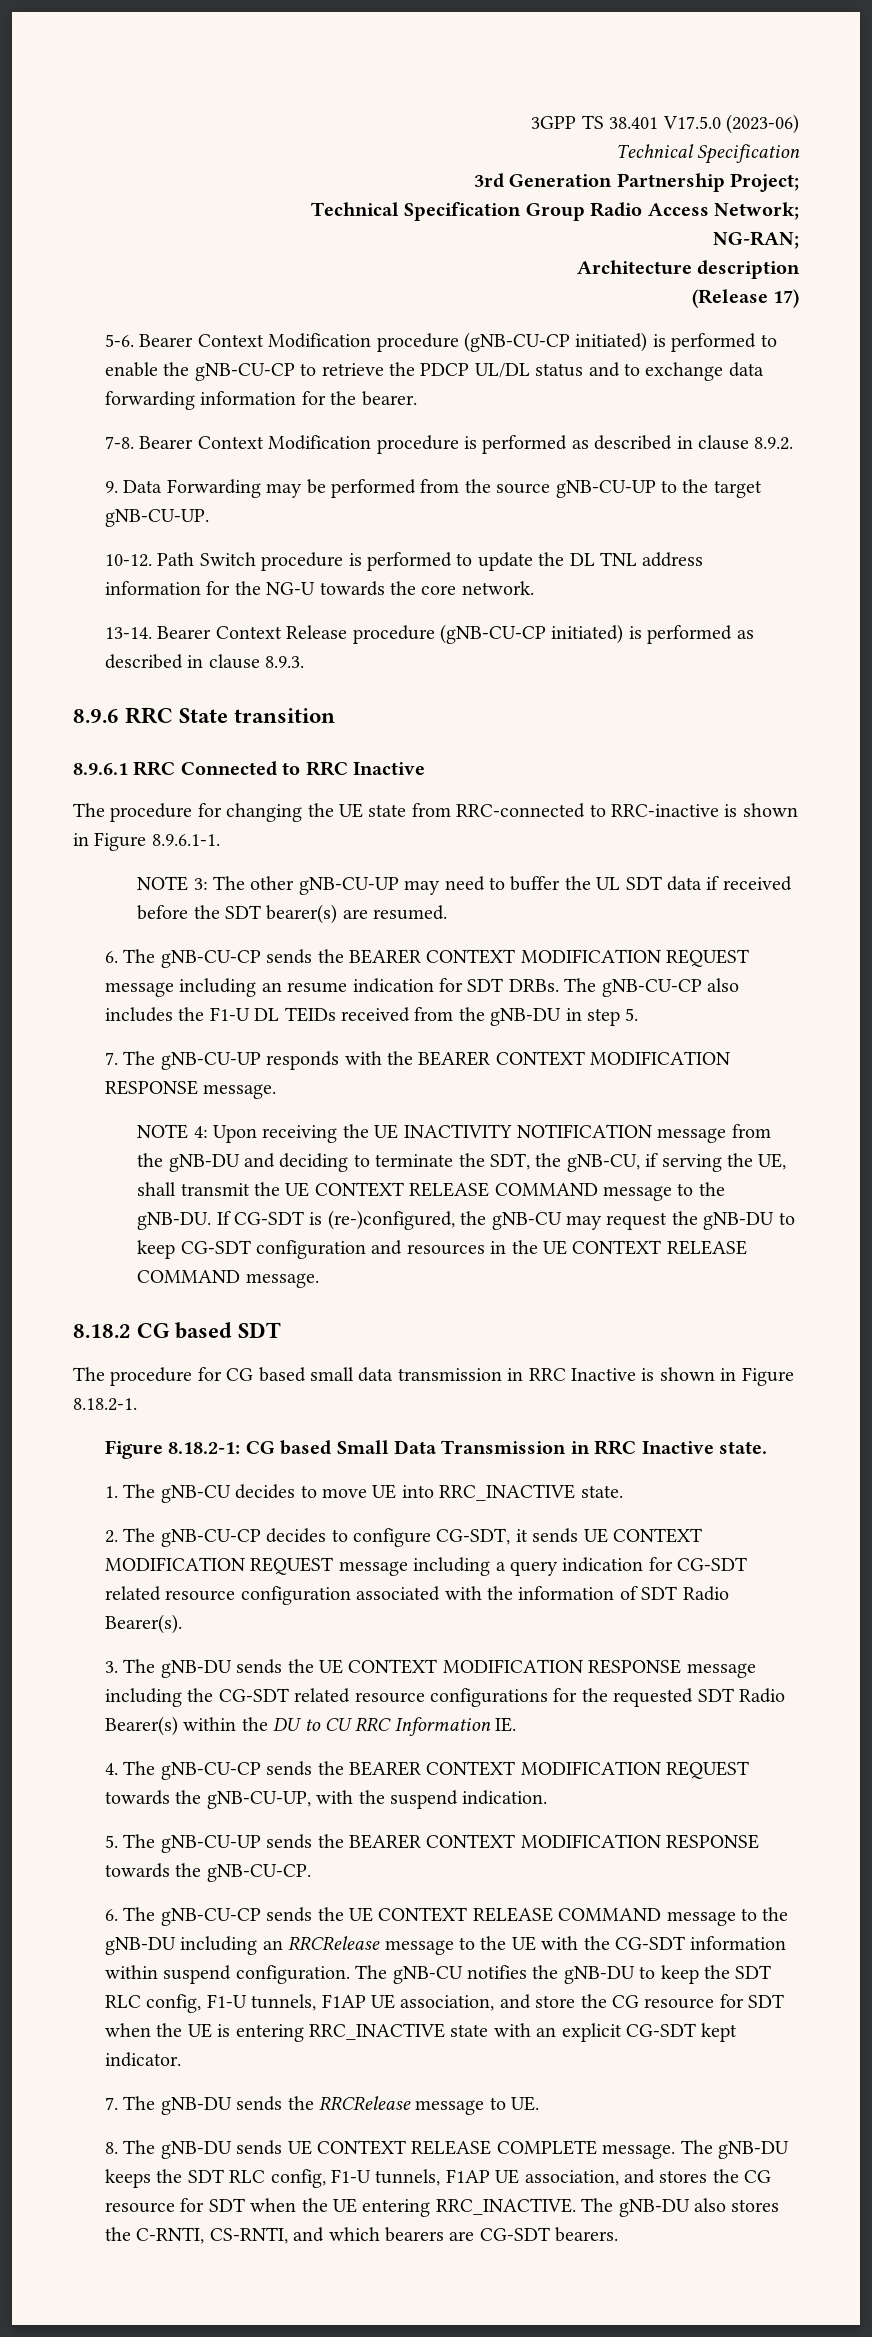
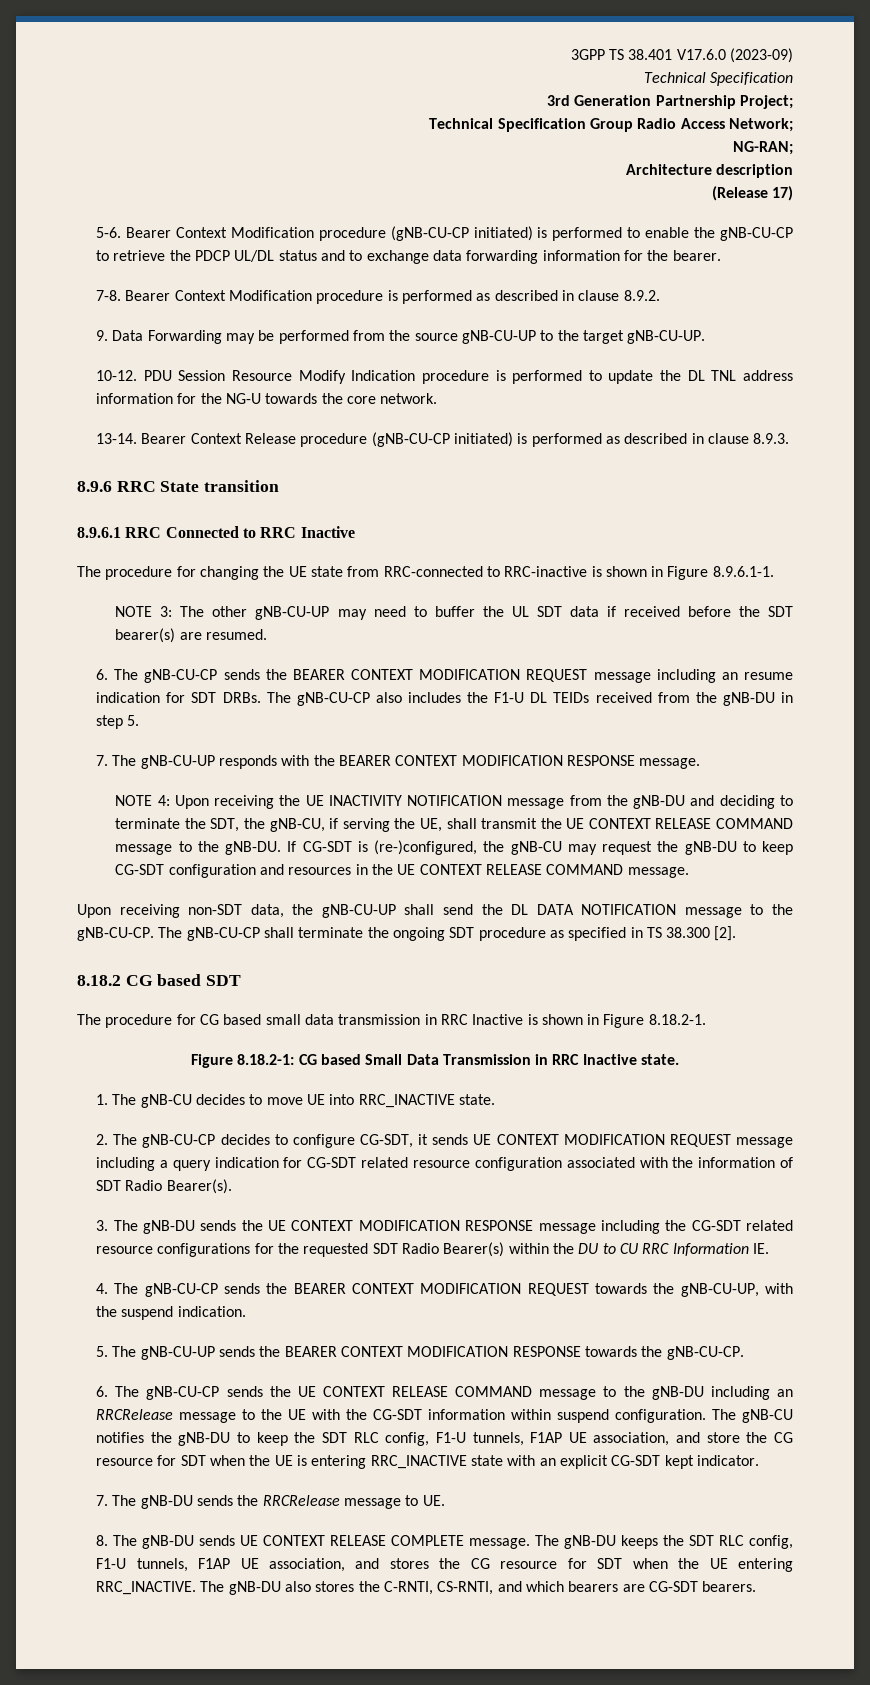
- 3GPP TS 38.401 V17.5.0 (2023-06)
+ 3GPP TS 38.401 V17.6.0 (2023-09)
- Path Switch procedure is performed to update the DL TNL address information for the NG-U towards the core network.
+ PDU Session Resource Modify Indication procedure is performed to update the DL TNL address information for the NG-U towards the core network.
+ Upon receiving non-SDT data, the gNB-CU-UP shall send the DL DATA NOTIFICATION message to the gNB-CU-CP. The gNB-CU-CP shall terminate the ongoing SDT procedure as specified in TS 38.300 [2].

